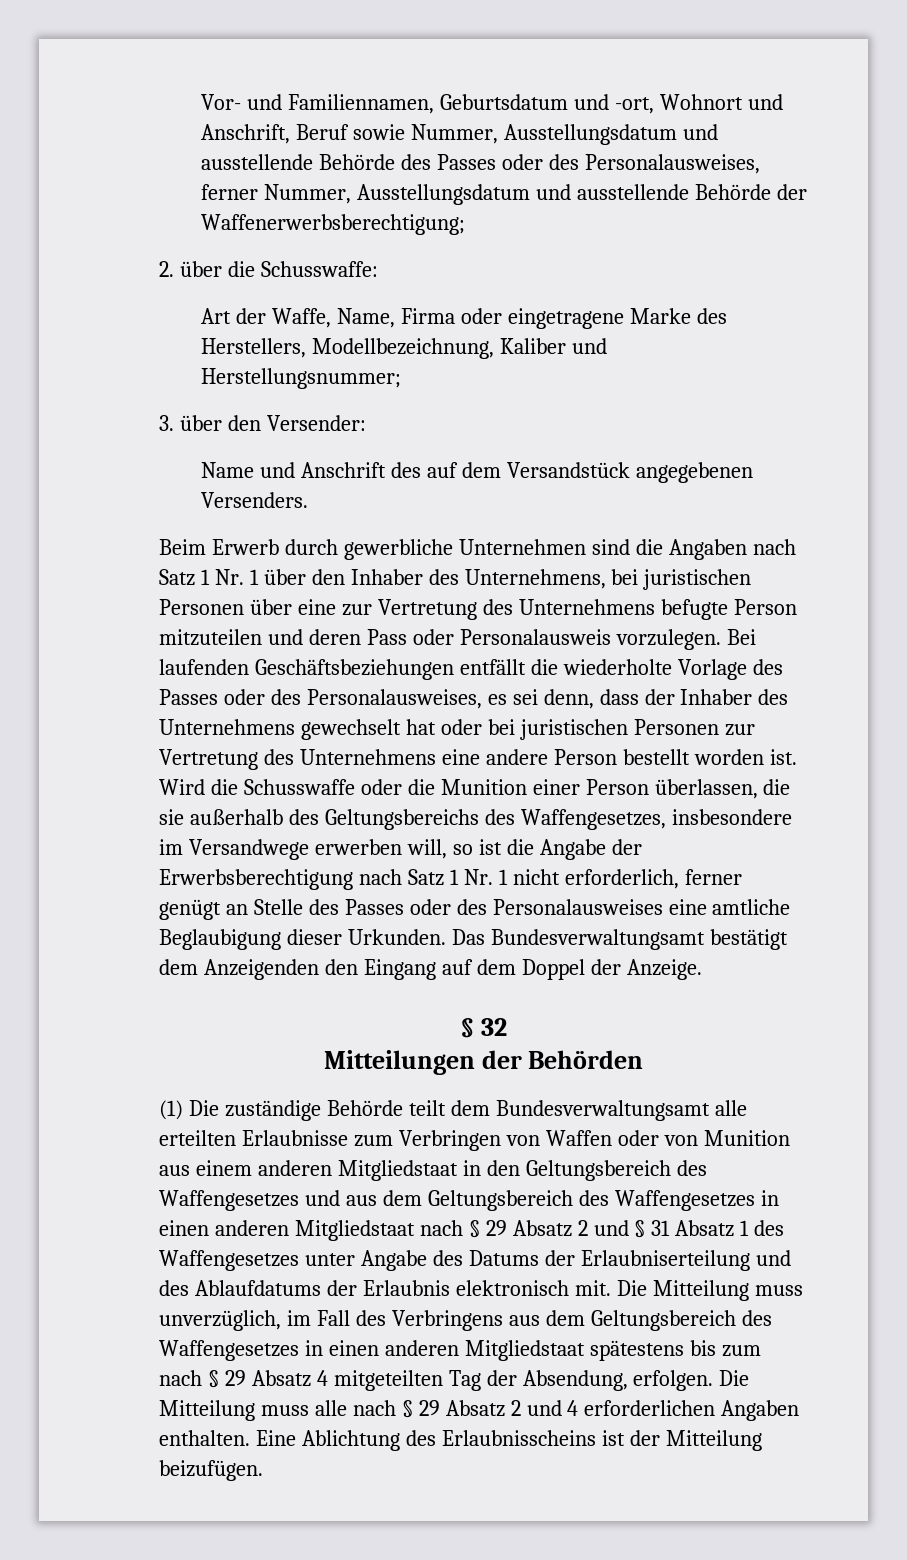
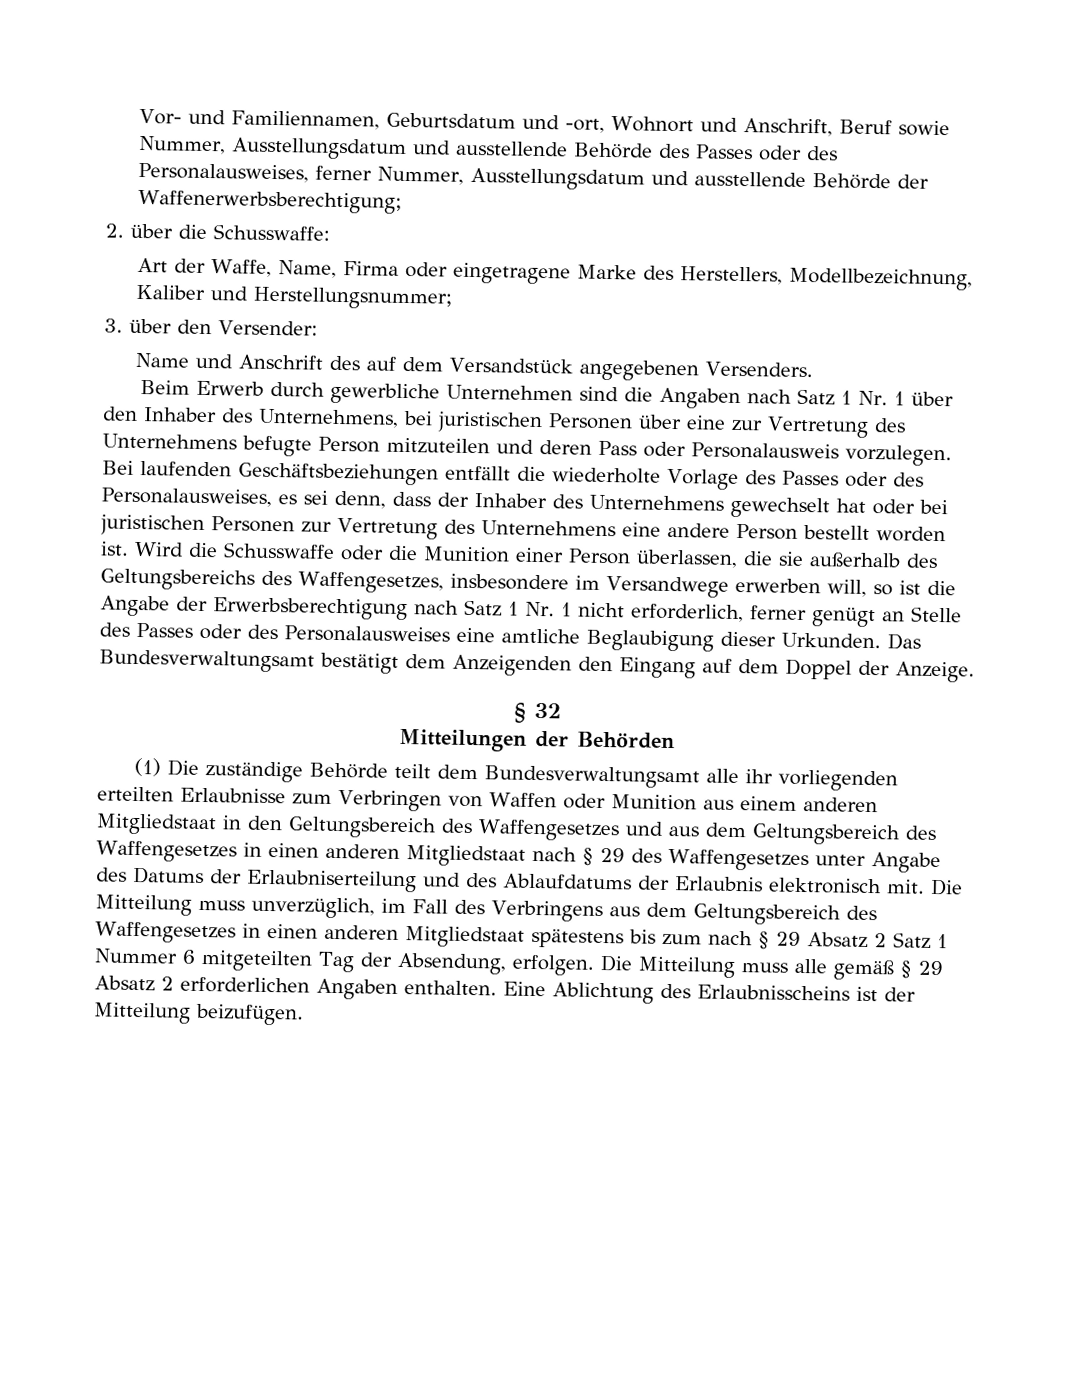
- (1) Die zuständige Behörde teilt dem Bundesverwaltungsamt alle erteilten Erlaubnisse zum Verbringen von Waffen oder von Munition aus einem anderen Mitgliedstaat in den Geltungsbereich des Waffengesetzes und aus dem Geltungsbereich des Waffengesetzes in einen anderen Mitgliedstaat nach § 29 Absatz 2 und § 31 Absatz 1 des Waffengesetzes unter Angabe des Datums der Erlaubniserteilung und des Ablaufdatums der Erlaubnis elektronisch mit.
+ (1) Die zuständige Behörde teilt dem Bundesverwaltungsamt alle ihr vorliegenden erteilten Erlaubnisse zum Verbringen von Waffen oder Munition aus einem anderen Mitgliedstaat in den Geltungsbereich des Waffengesetzes und aus dem Geltungsbereich des Waffengesetzes in einen anderen Mitgliedstaat nach § 29 des Waffengesetzes unter Angabe des Datums der Erlaubniserteilung und des Ablaufdatums der Erlaubnis elektronisch mit.
- Die Mitteilung muss unverzüglich, im Fall des Verbringens aus dem Geltungsbereich des Waffengesetzes in einen anderen Mitgliedstaat spätestens bis zum nach § 29 Absatz 4 mitgeteilten Tag der Absendung, erfolgen.
+ Die Mitteilung muss unverzüglich, im Fall des Verbringens aus dem Geltungsbereich des Waffengesetzes in einen anderen Mitgliedstaat spätestens bis zum nach § 29 Absatz 2 Satz 1 Nummer 6 mitgeteilten Tag der Absendung, erfolgen.
- Die Mitteilung muss alle nach § 29 Absatz 2 und 4 erforderlichen Angaben enthalten.
+ Die Mitteilung muss alle gemäß § 29 Absatz 2 erforderlichen Angaben enthalten.

